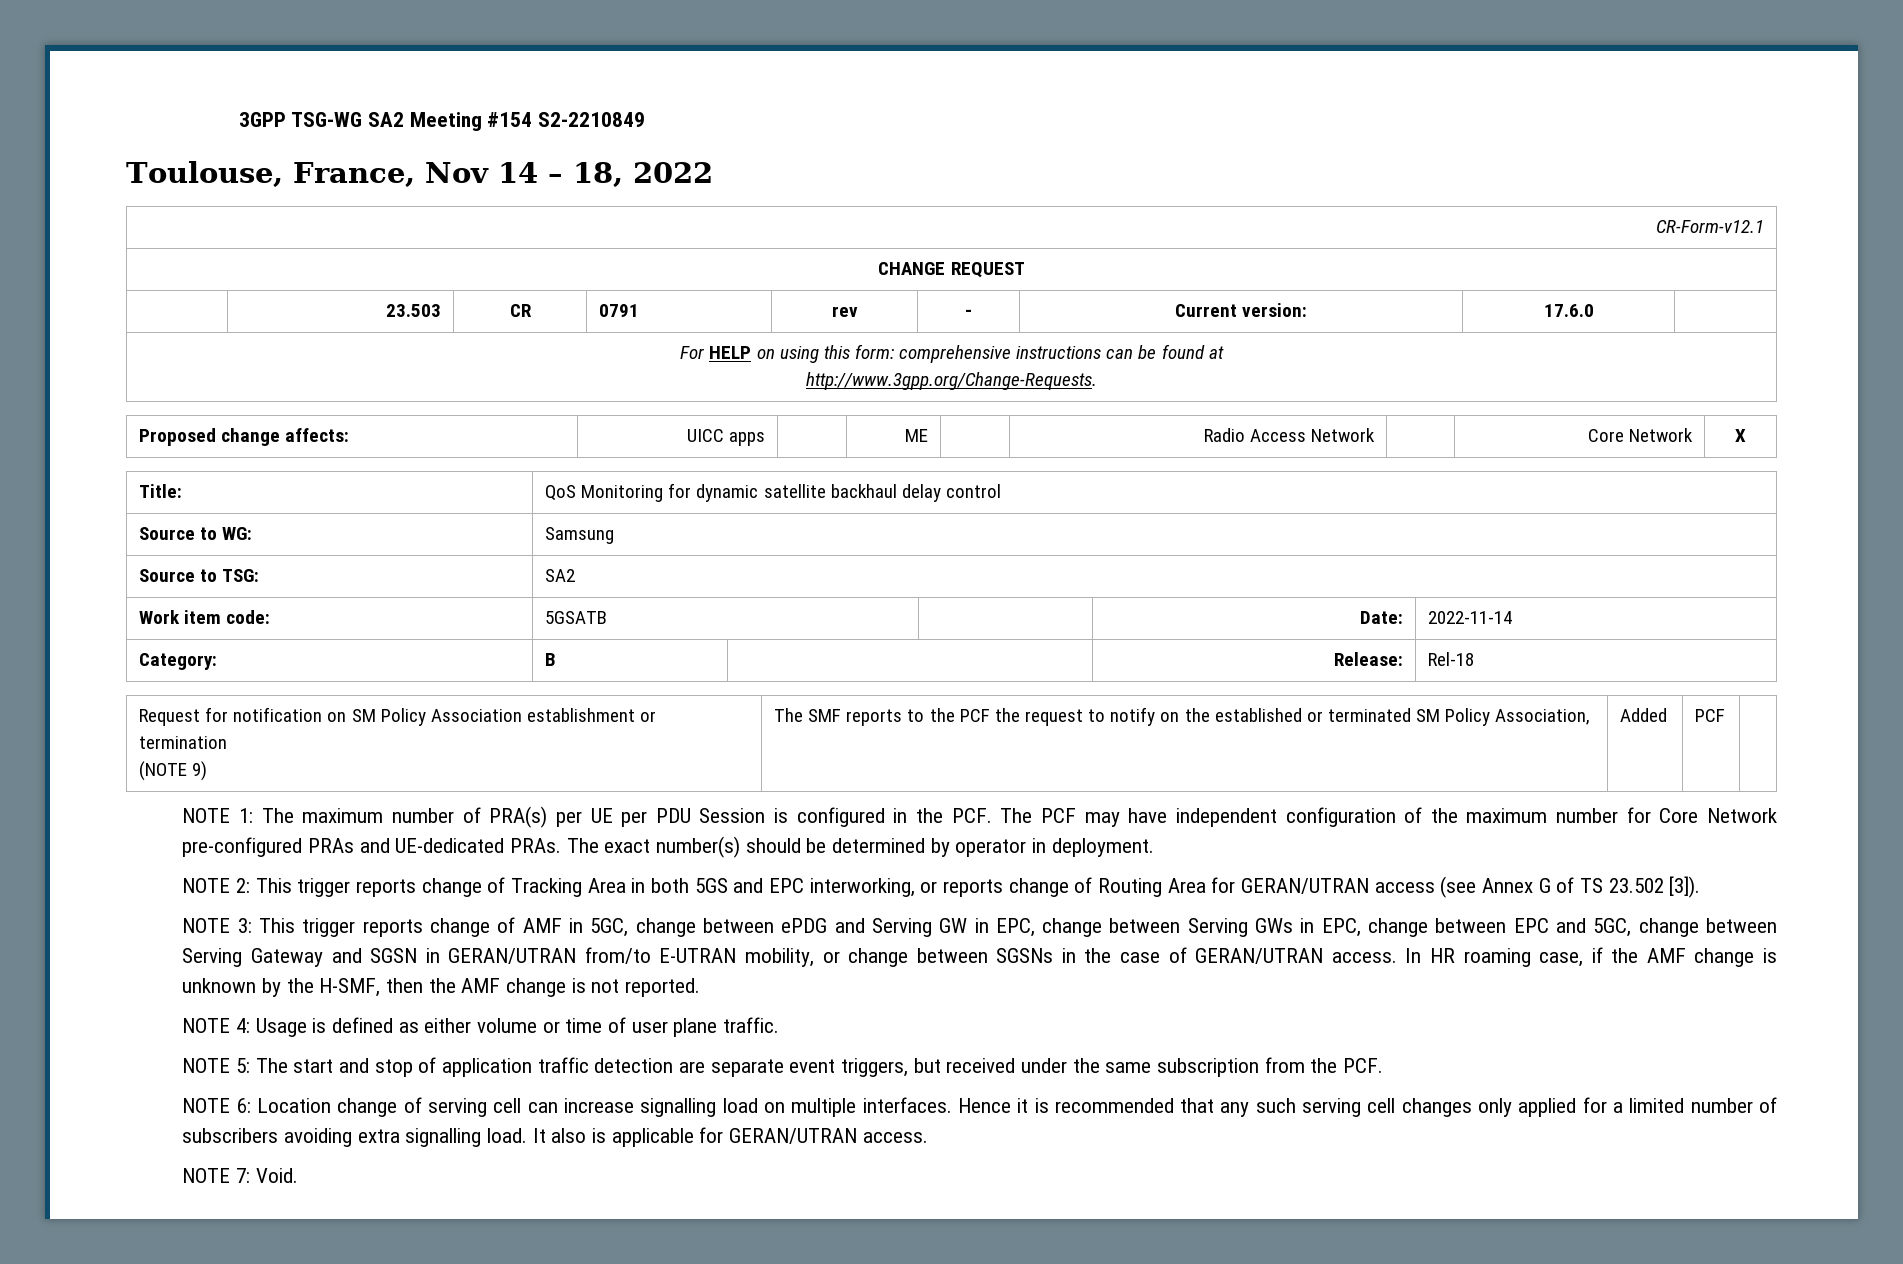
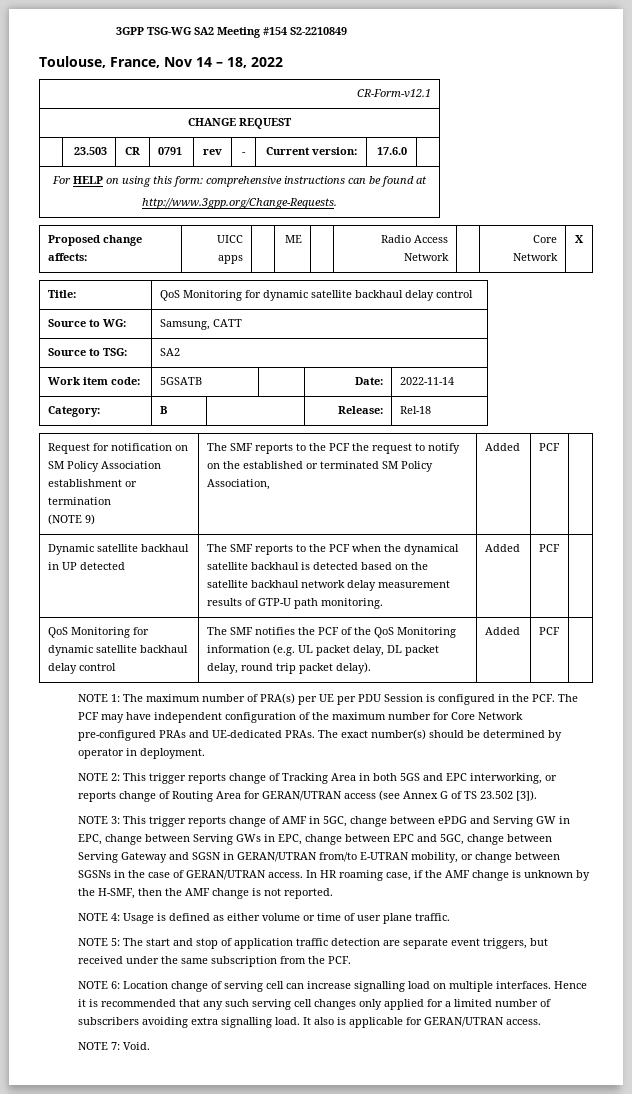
- Source to WG: | Samsung
+ Source to WG: | Samsung, CATT
+ Dynamic satellite backhaul in UP detected | The SMF reports to the PCF when the dynamical satellite backhaul is detected based on the satellite backhaul network delay measurement results of GTP-U path monitoring. | Added | PCF |
+ QoS Monitoring for dynamic satellite backhaul delay control | The SMF notifies the PCF of the QoS Monitoring information (e.g. UL packet delay, DL packet delay, round trip packet delay). | Added | PCF |

